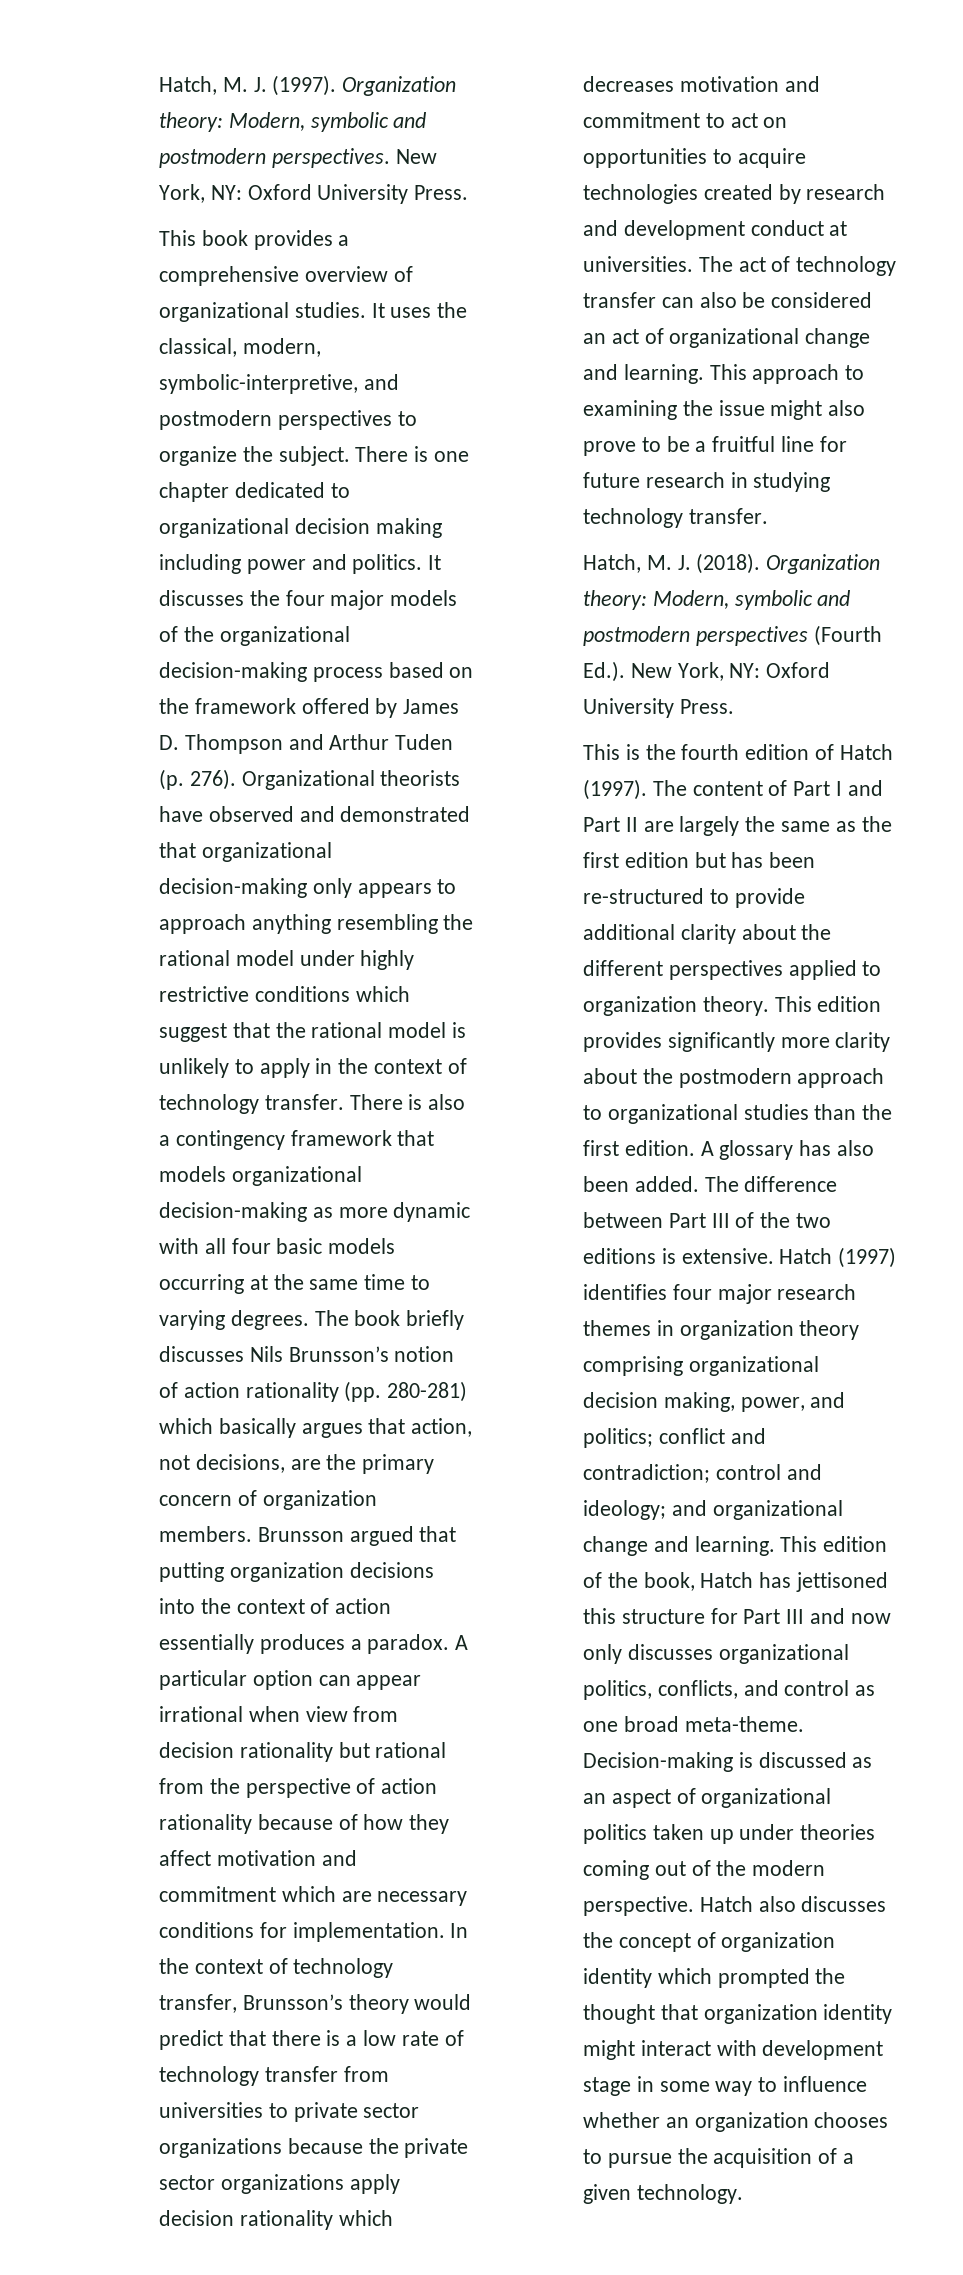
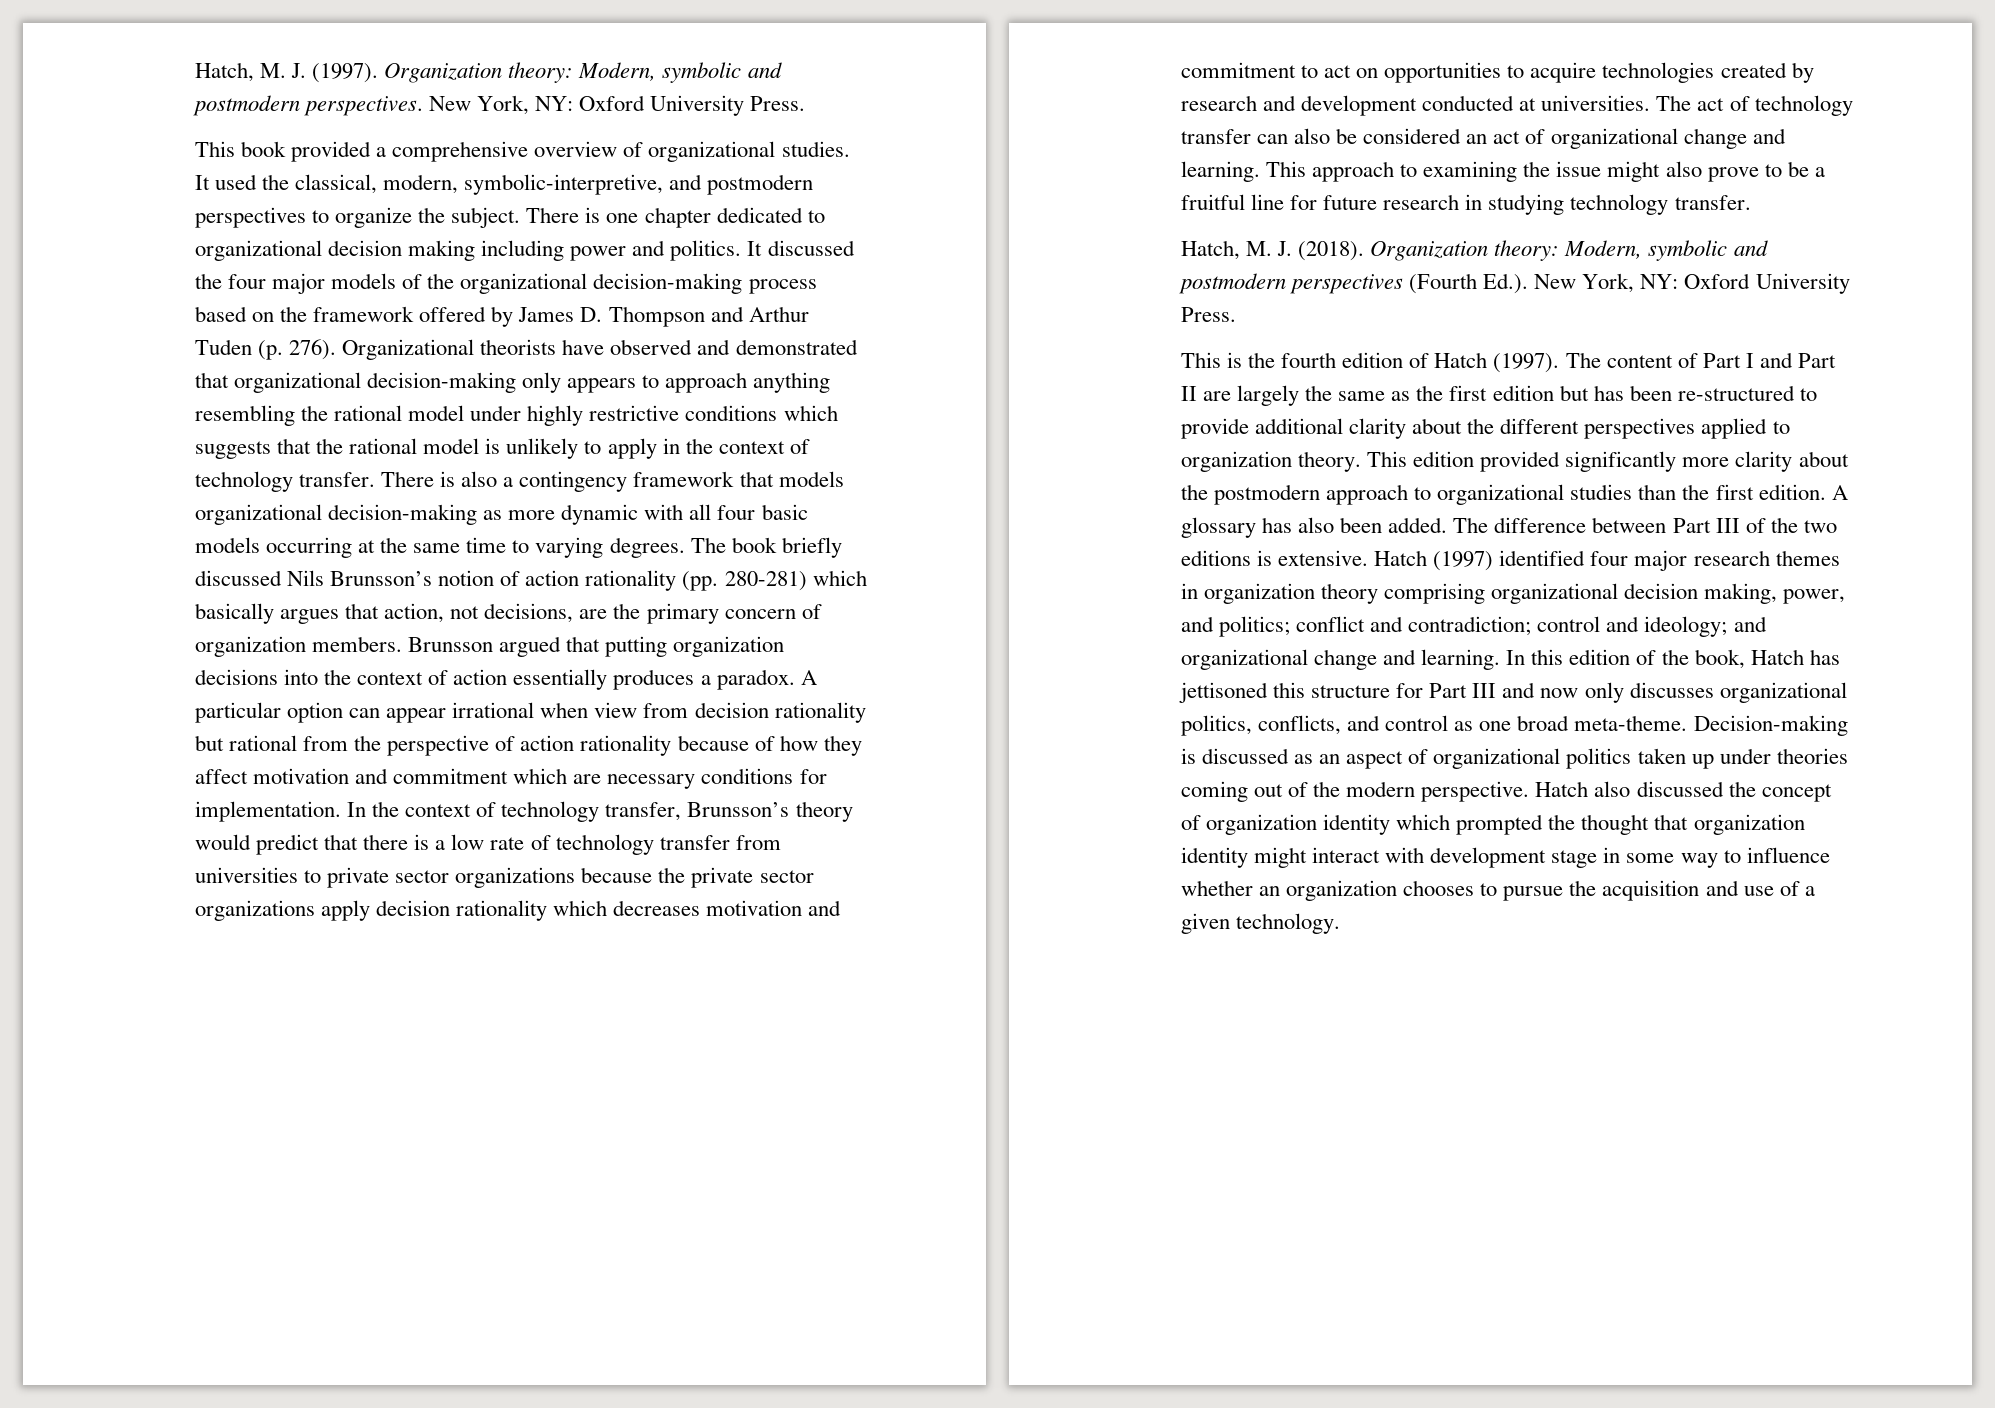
- This book provides a comprehensive overview of organizational studies.
+ This book provided a comprehensive overview of organizational studies.
- It uses the classical, modern, symbolic-interpretive, and postmodern perspectives to organize the subject.
+ It used the classical, modern, symbolic-interpretive, and postmodern perspectives to organize the subject.
- It discusses the four major models of the organizational decision-making process based on the framework offered by James D. Thompson and Arthur Tuden (p. 276).
+ It discussed the four major models of the organizational decision-making process based on the framework offered by James D. Thompson and Arthur Tuden (p. 276).
- Organizational theorists have observed and demonstrated that organizational decision-making only appears to approach anything resembling the rational model under highly restrictive conditions which suggest that the rational model is unlikely to apply in the context of technology transfer.
+ Organizational theorists have observed and demonstrated that organizational decision-making only appears to approach anything resembling the rational model under highly restrictive conditions which suggests that the rational model is unlikely to apply in the context of technology transfer.
- The book briefly discusses Nils Brunsson’s notion of action rationality (pp. 280-281) which basically argues that action, not decisions, are the primary concern of organization members.
+ The book briefly discussed Nils Brunsson’s notion of action rationality (pp. 280-281) which basically argues that action, not decisions, are the primary concern of organization members.
- In the context of technology transfer, Brunsson’s theory would predict that there is a low rate of technology transfer from universities to private sector organizations because the private sector organizations apply decision rationality which decreases motivation and commitment to act on opportunities to acquire technologies created by research and development conduct at universities.
+ In the context of technology transfer, Brunsson’s theory would predict that there is a low rate of technology transfer from universities to private sector organizations because the private sector organizations apply decision rationality which decreases motivation and commitment to act on opportunities to acquire technologies created by research and development conducted at universities.
- This edition provides significantly more clarity about the postmodern approach to organizational studies than the first edition.
+ This edition provided significantly more clarity about the postmodern approach to organizational studies than the first edition.
- Hatch (1997) identifies four major research themes in organization theory comprising organizational decision making, power, and politics; conflict and contradiction; control and ideology; and organizational change and learning.
+ Hatch (1997) identified four major research themes in organization theory comprising organizational decision making, power, and politics; conflict and contradiction; control and ideology; and organizational change and learning.
- This edition of the book, Hatch has jettisoned this structure for Part III and now only discusses organizational politics, conflicts, and control as one broad meta-theme.
+ In this edition of the book, Hatch has jettisoned this structure for Part III and now only discusses organizational politics, conflicts, and control as one broad meta-theme.
- Hatch also discusses the concept of organization identity which prompted the thought that organization identity might interact with development stage in some way to influence whether an organization chooses to pursue the acquisition of a given technology.
+ Hatch also discussed the concept of organization identity which prompted the thought that organization identity might interact with development stage in some way to influence whether an organization chooses to pursue the acquisition and use of a given technology.

